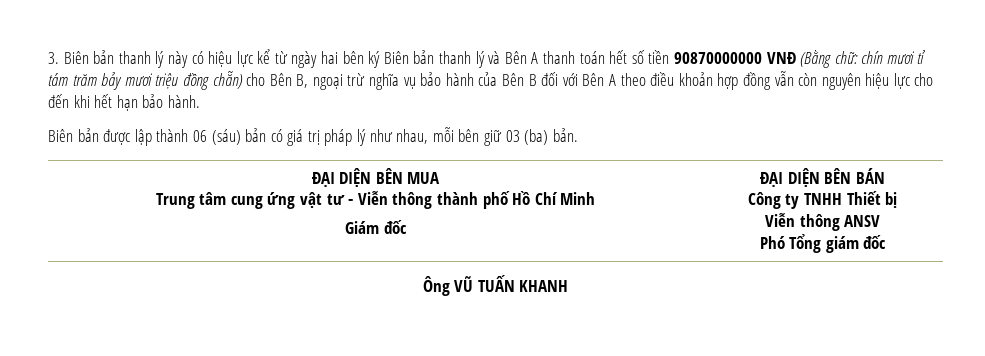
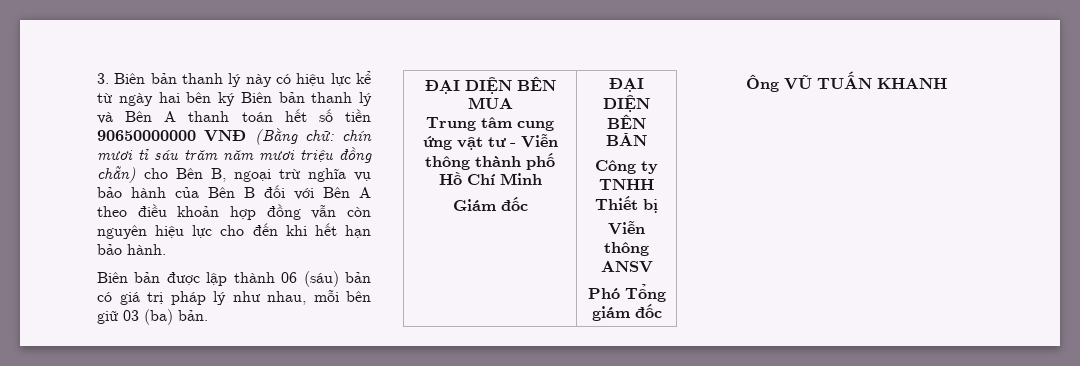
- 3. Biên bản thanh lý này có hiệu lực kể từ ngày hai bên ký Biên bản thanh lý và Bên A thanh toán hết số tiền 90870000000 VNĐ (Bằng chữ:
+ 3. Biên bản thanh lý này có hiệu lực kể từ ngày hai bên ký Biên bản thanh lý và Bên A thanh toán hết số tiền 90650000000 VNĐ (Bằng chữ:
- chín mươi tỉ tám trăm bảy mươi triệu đồng chẵn) cho Bên B, ngoại trừ nghĩa vụ bảo hành của Bên B đối với Bên A theo điều khoản hợp đồng vẫn còn nguyên hiệu lực cho đến khi hết hạn bảo hành.
+ chín mươi tỉ sáu trăm năm mươi triệu đồng chẵn) cho Bên B, ngoại trừ nghĩa vụ bảo hành của Bên B đối với Bên A theo điều khoản hợp đồng vẫn còn nguyên hiệu lực cho đến khi hết hạn bảo hành.

